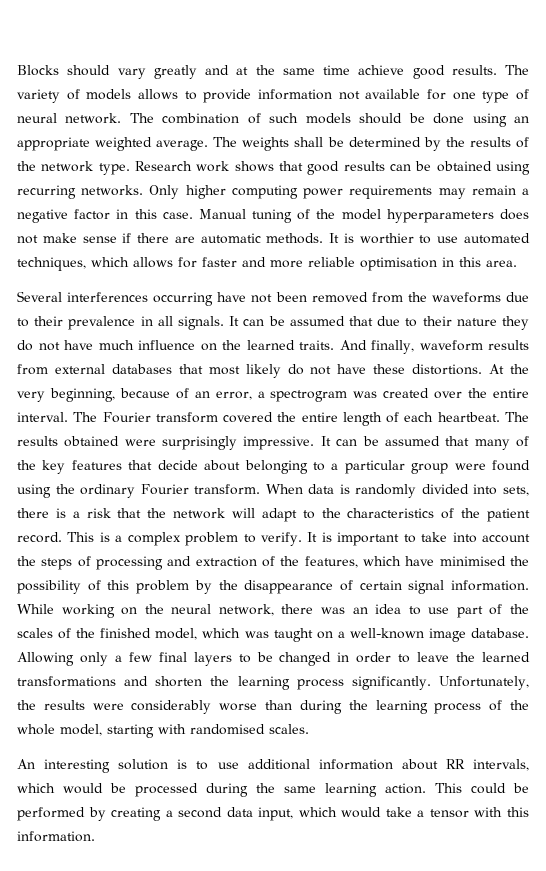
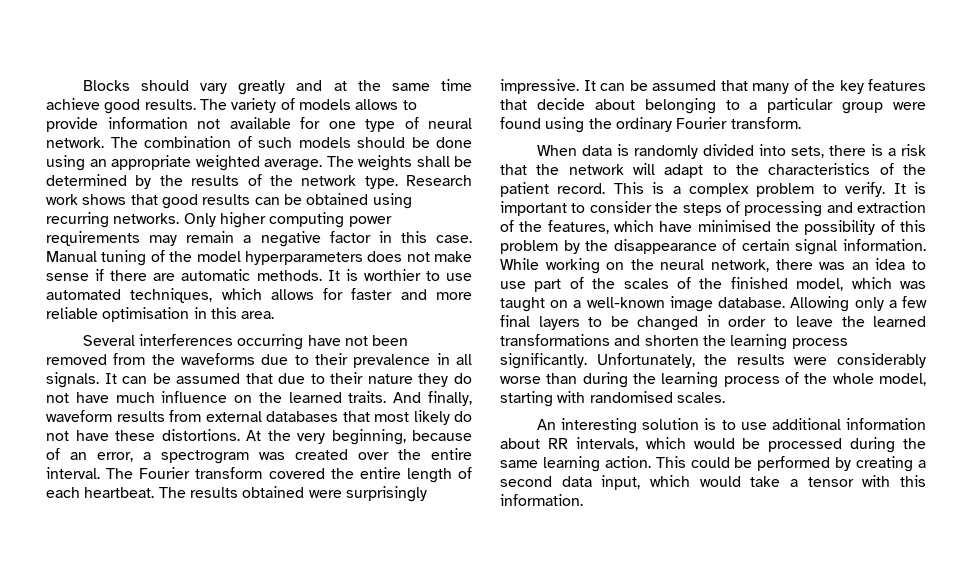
- It can be assumed that many of the key features that decide about belonging to a particular group were found using the ordinary Fourier transform. When data is randomly divided into sets, there is a risk that the network will adapt to the characteristics of the patient record.
+ It can be assumed that many of the key features that decide about belonging to a particular group were found using the ordinary Fourier transform.
+ When data is randomly divided into sets, there is a risk that the network will adapt to the characteristics of the patient record.
- It is important to take into account the steps of processing and extraction of the features, which have minimised the possibility of this problem by the disappearance of certain signal information.
+ It is important to consider the steps of processing and extraction of the features, which have minimised the possibility of this problem by the disappearance of certain signal information.

